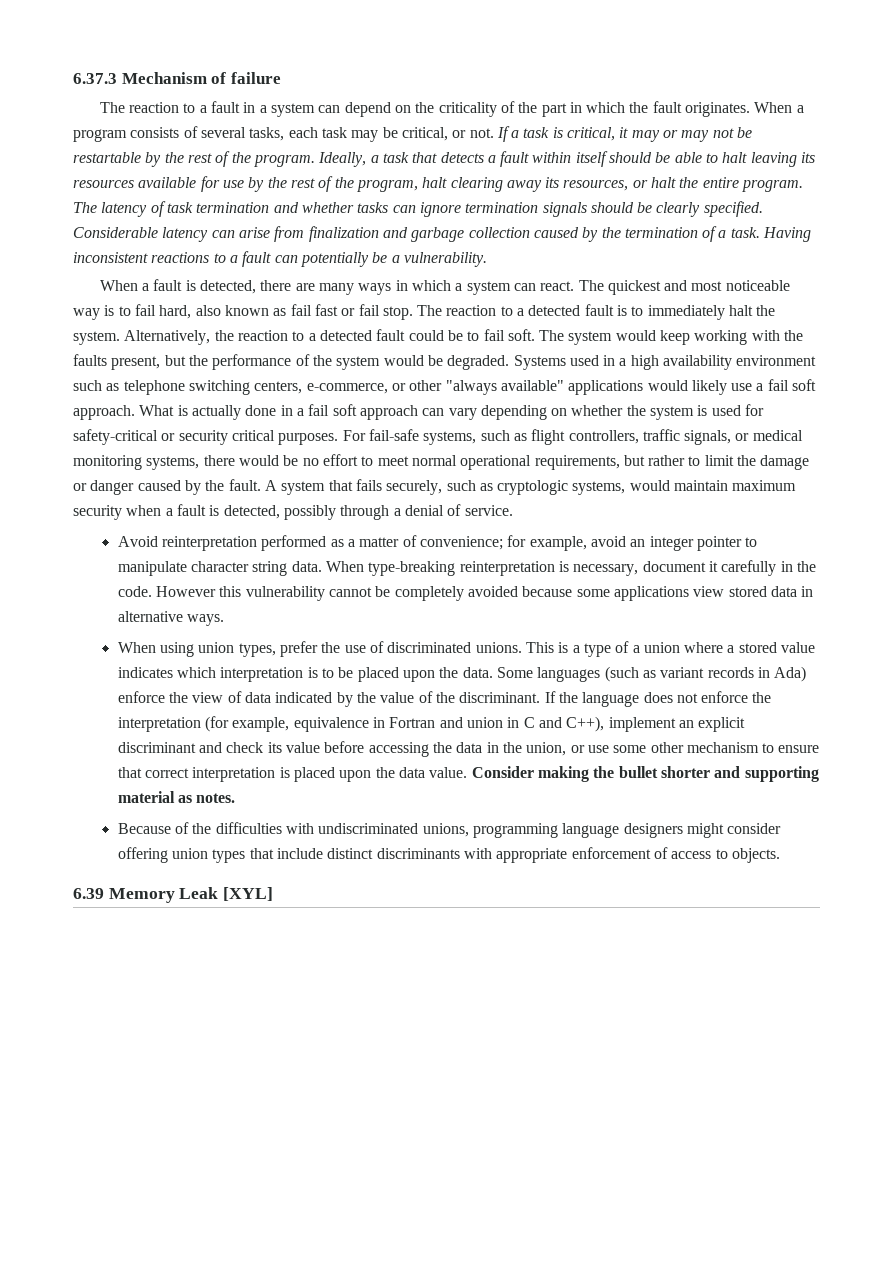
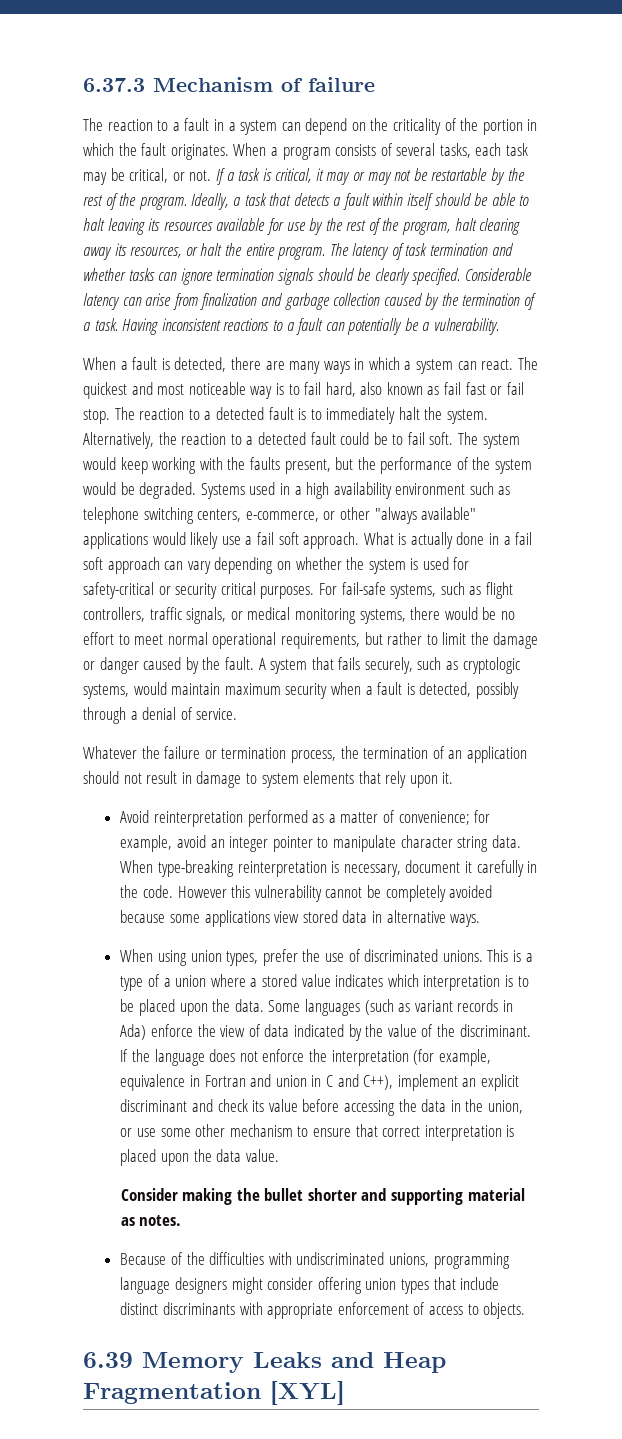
- The reaction to a fault in a system can depend on the criticality of the part in which the fault originates.
+ The reaction to a fault in a system can depend on the criticality of the portion in which the fault originates.
+ Whatever the failure or termination process, the termination of an application should not result in damage to system elements that rely upon it.
- If the language does not enforce the interpretation (for example, equivalence in Fortran and union in C and C++), implement an explicit discriminant and check its value before accessing the data in the union, or use some other mechanism to ensure that correct interpretation is placed upon the data value. Consider making the bullet shorter and supporting material as notes.
+ If the language does not enforce the interpretation (for example, equivalence in Fortran and union in C and C++), implement an explicit discriminant and check its value before accessing the data in the union, or use some other mechanism to ensure that correct interpretation is placed upon the data value.
+ Consider making the bullet shorter and supporting material as notes.
- 6.39 Memory Leak [XYL]
+ 6.39 Memory Leaks and Heap Fragmentation [XYL]

